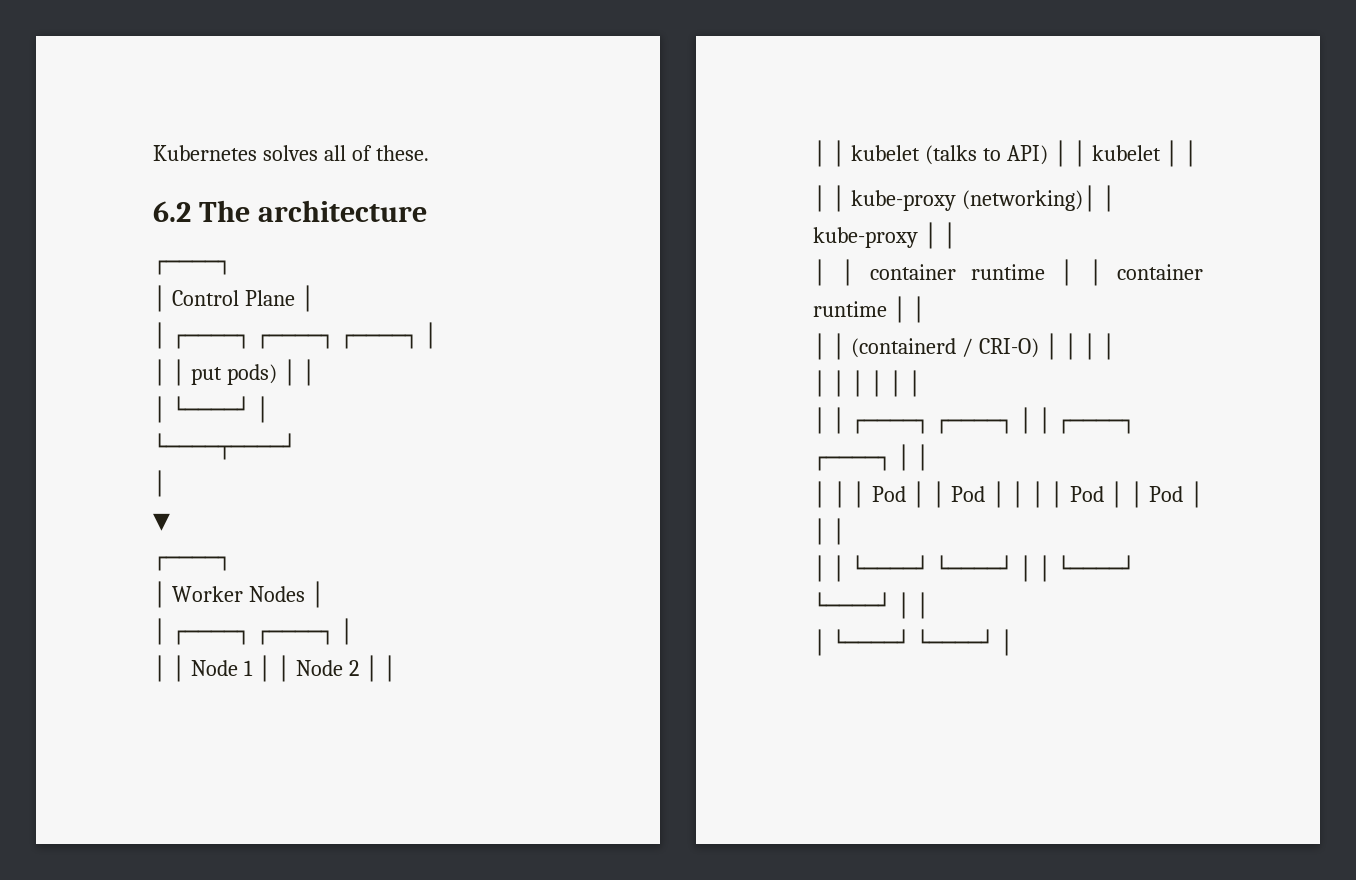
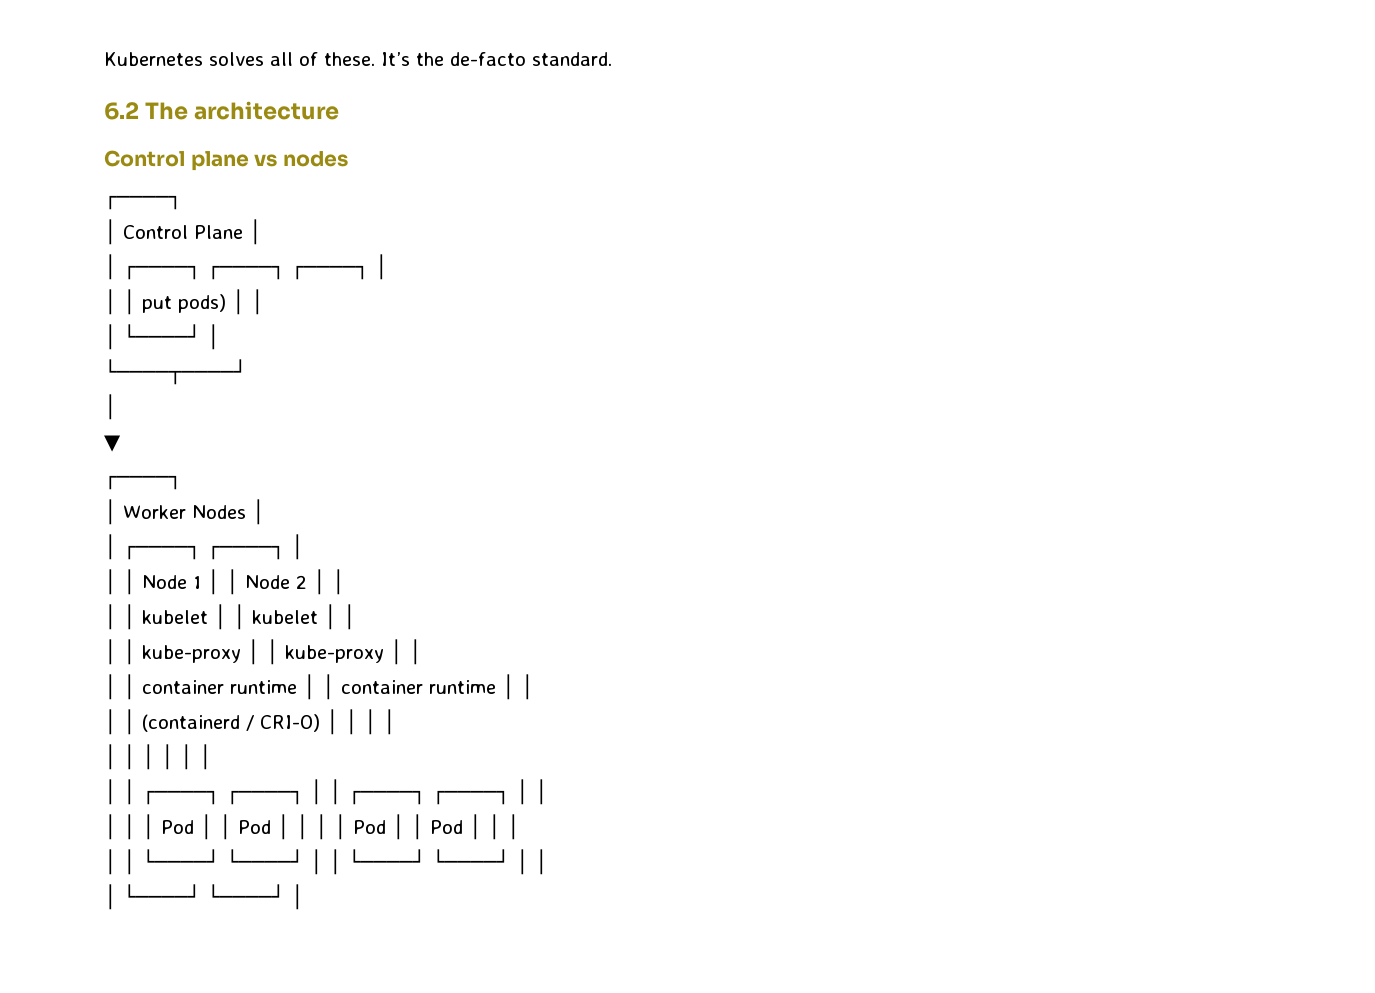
+ It’s the de-facto standard.
+ Control plane vs nodes
- │ │ kubelet (talks to API) │ │ kubelet │ │
+ │ │ kubelet │ │ kubelet │ │
- │ │ kube-proxy (networking)│ │ kube-proxy │ │
+ │ │ kube-proxy │ │ kube-proxy │ │

